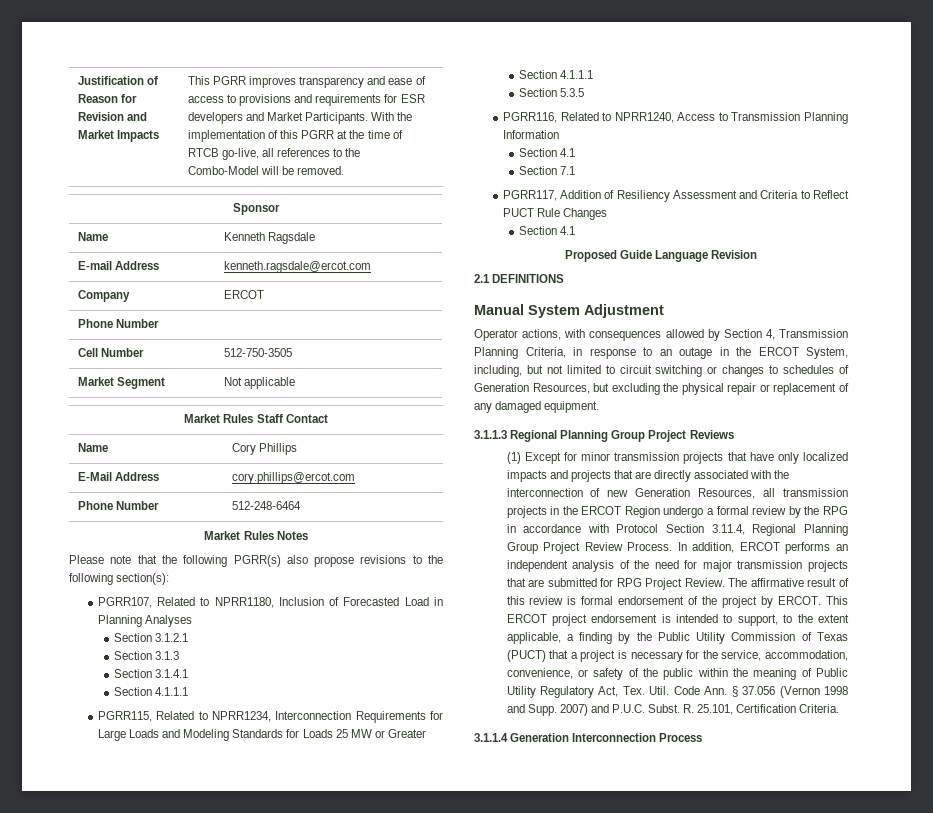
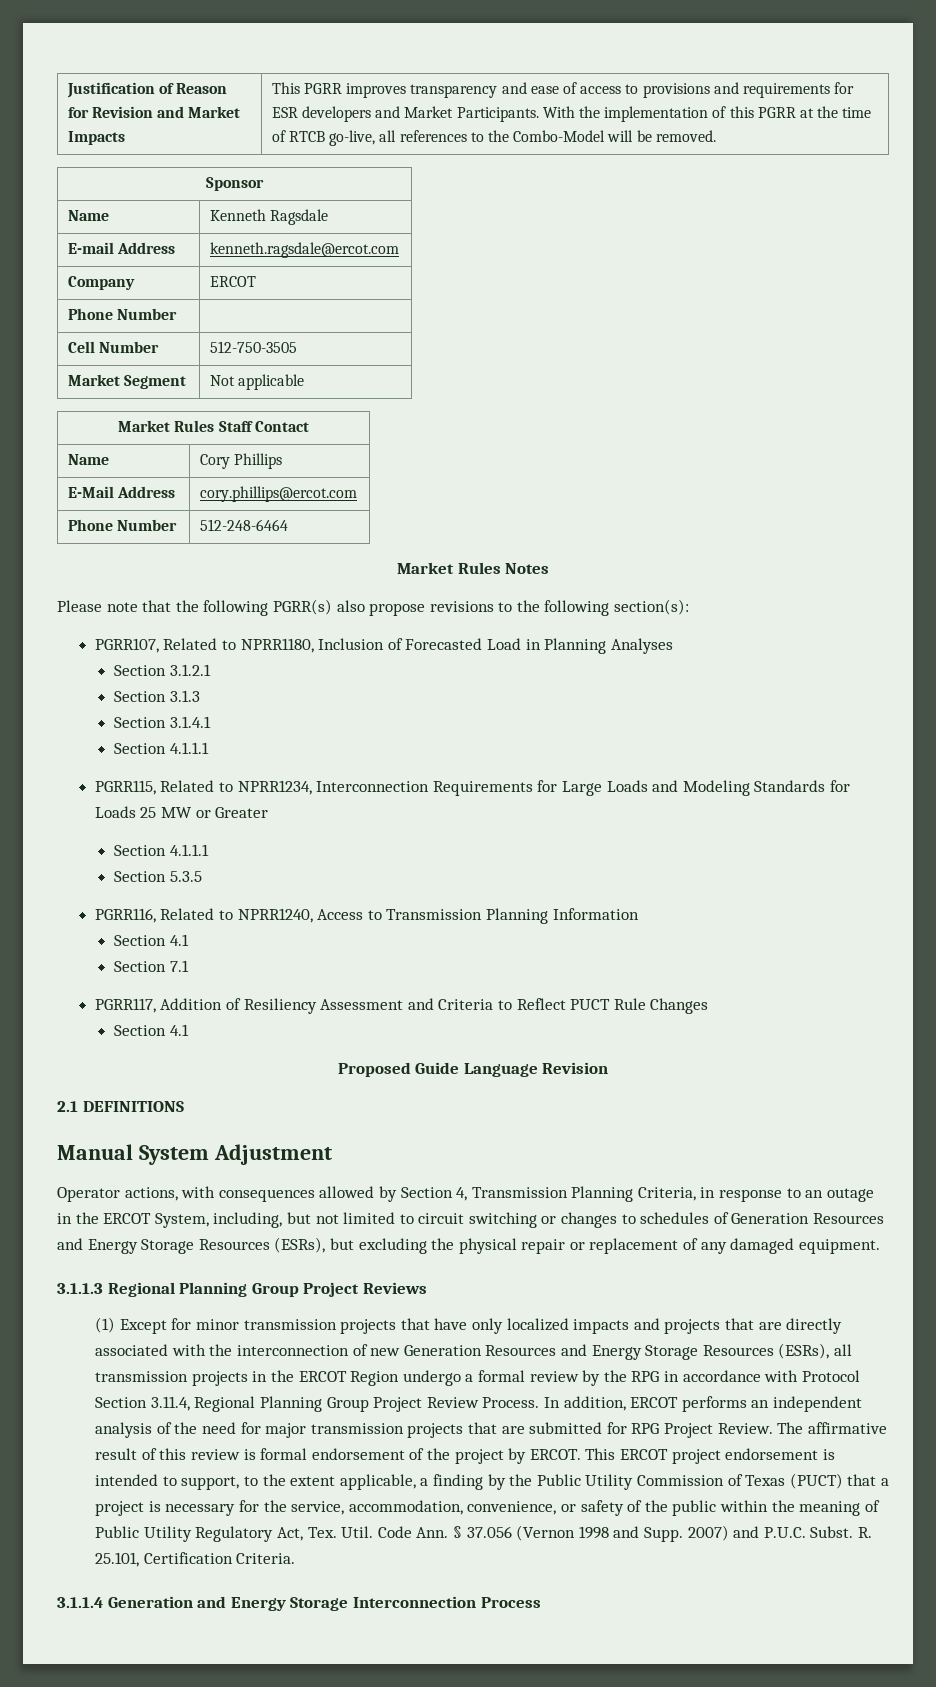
- Operator actions, with consequences allowed by Section 4, Transmission Planning Criteria, in response to an outage in the ERCOT System, including, but not limited to circuit switching or changes to schedules of Generation Resources, but excluding the physical repair or replacement of any damaged equipment.
+ Operator actions, with consequences allowed by Section 4, Transmission Planning Criteria, in response to an outage in the ERCOT System, including, but not limited to circuit switching or changes to schedules of Generation Resources and Energy Storage Resources (ESRs), but excluding the physical repair or replacement of any damaged equipment.
- (1) Except for minor transmission projects that have only localized impacts and projects that are directly associated with the interconnection of new Generation Resources, all transmission projects in the ERCOT Region undergo a formal review by the RPG in accordance with Protocol Section 3.11.4, Regional Planning Group Project Review Process.
+ (1) Except for minor transmission projects that have only localized impacts and projects that are directly associated with the interconnection of new Generation Resources and Energy Storage Resources (ESRs), all transmission projects in the ERCOT Region undergo a formal review by the RPG in accordance with Protocol Section 3.11.4, Regional Planning Group Project Review Process.
- 3.1.1.4 Generation Interconnection Process
+ 3.1.1.4 Generation and Energy Storage Interconnection Process

